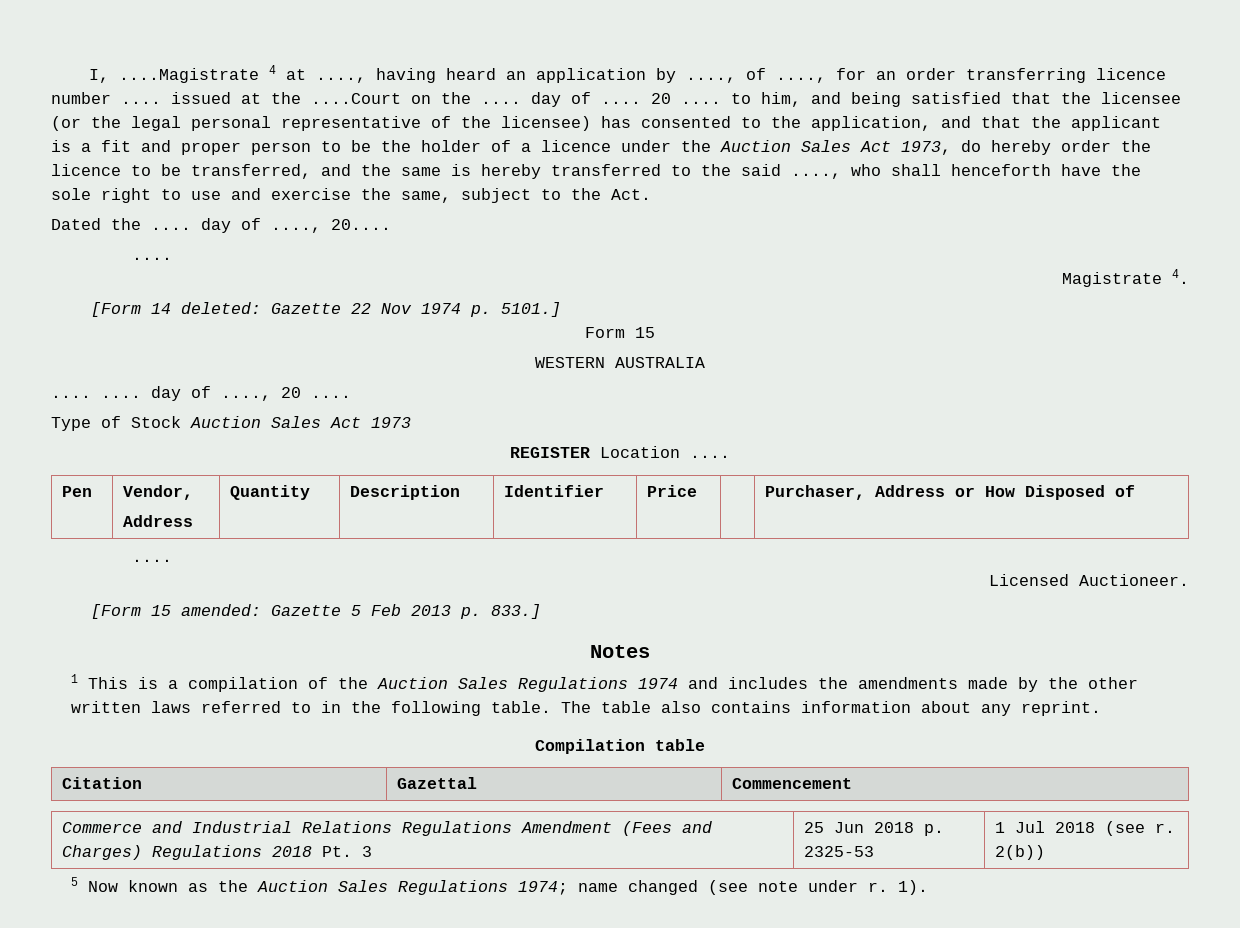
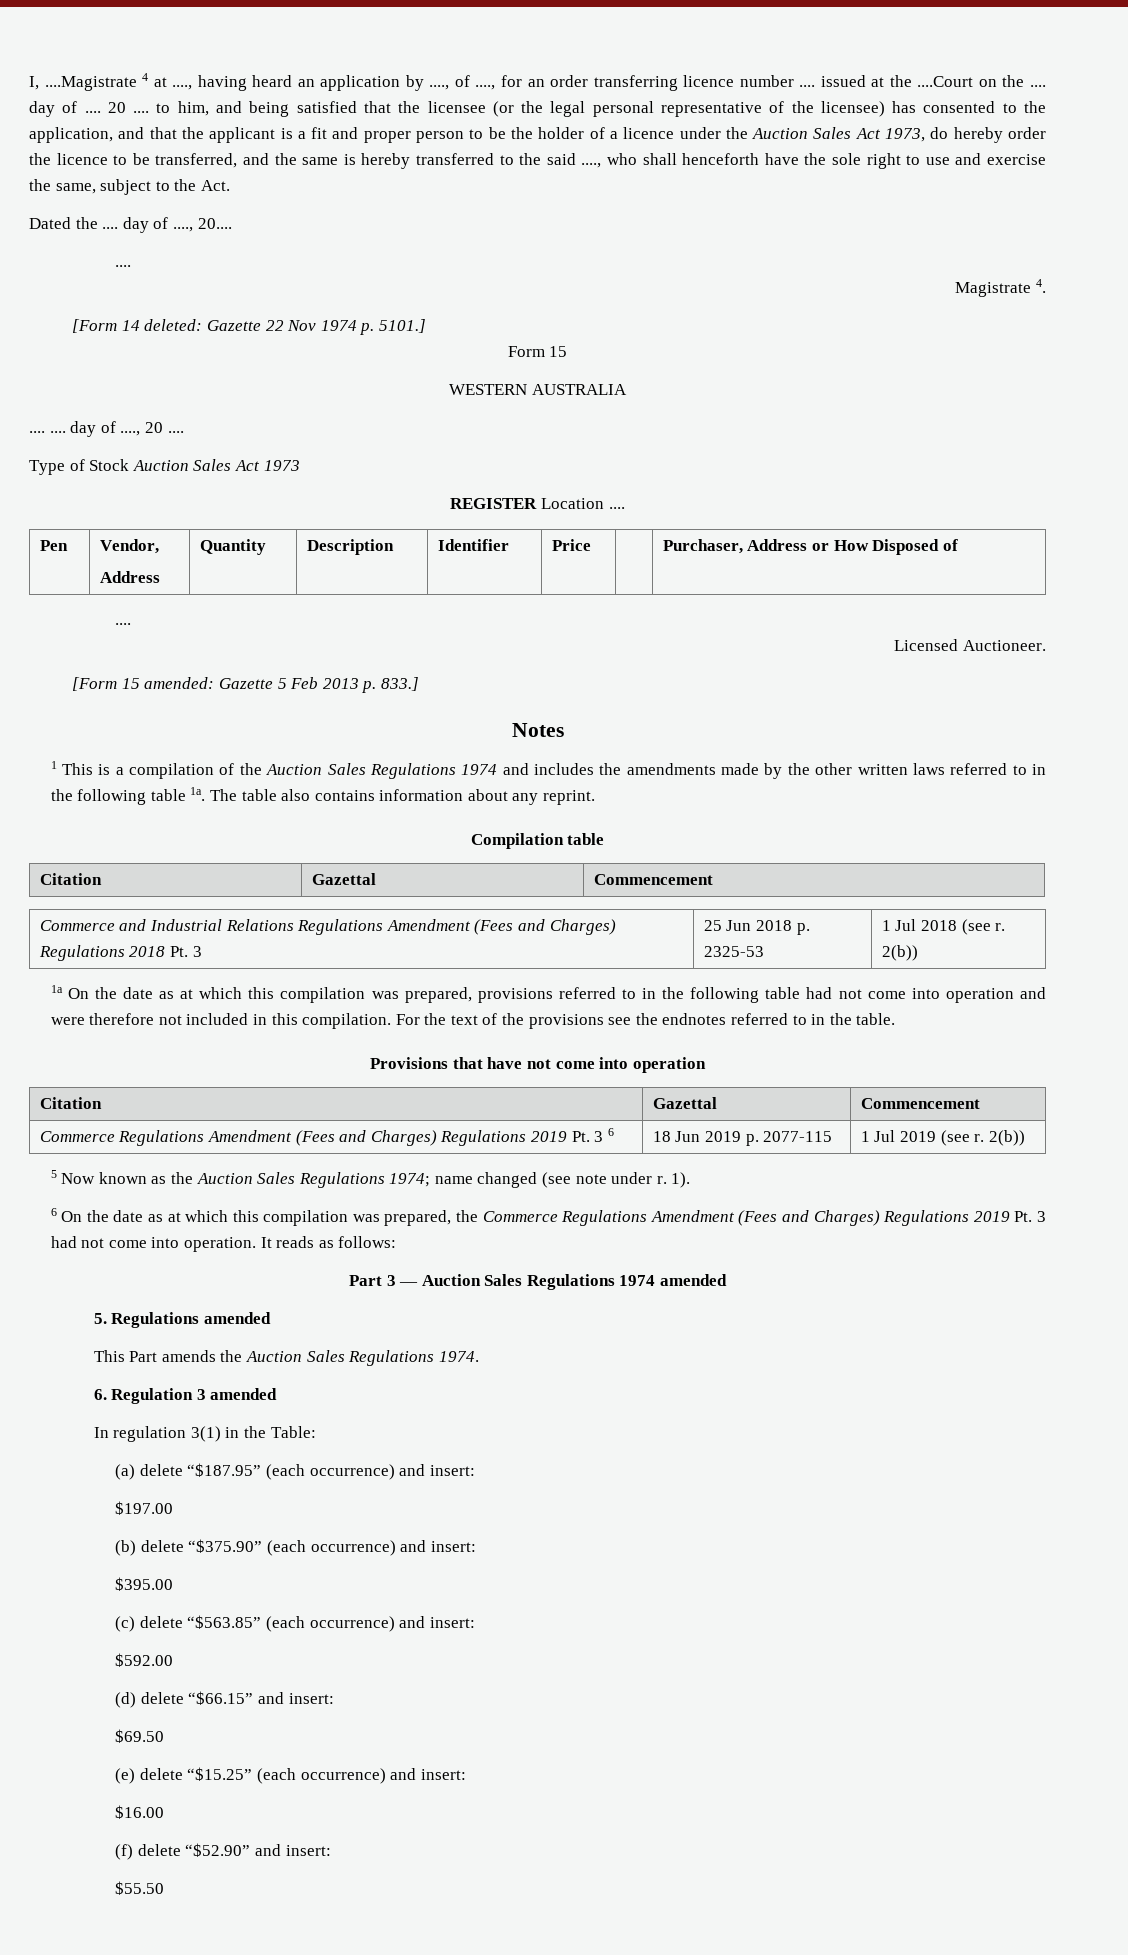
- 1 This is a compilation of the Auction Sales Regulations 1974 and includes the amendments made by the other written laws referred to in the following table.
+ 1 This is a compilation of the Auction Sales Regulations 1974 and includes the amendments made by the other written laws referred to in the following table 1a.
+ 1a On the date as at which this compilation was prepared, provisions referred to in the following table had not come into operation and were therefore not included in this compilation. For the text of the provisions see the endnotes referred to in the table.
+ Provisions that have not come into operation
+ Citation | Gazettal | Commencement
+ Commerce Regulations Amendment (Fees and Charges) Regulations 2019 Pt. 3 6 | 18 Jun 2019 p. 2077-115 | 1 Jul 2019 (see r. 2(b))
+ 6 On the date as at which this compilation was prepared, the Commerce Regulations Amendment (Fees and Charges) Regulations 2019 Pt. 3 had not come into operation. It reads as follows:
+ Part 3 — Auction Sales Regulations 1974 amended
+ 5. Regulations amended
+ This Part amends the Auction Sales Regulations 1974.
+ 6. Regulation 3 amended
+ In regulation 3(1) in the Table:
+ (a) delete “$187.95” (each occurrence) and insert:
+ $197.00
+ (b) delete “$375.90” (each occurrence) and insert:
+ $395.00
+ (c) delete “$563.85” (each occurrence) and insert:
+ $592.00
+ (d) delete “$66.15” and insert:
+ $69.50
+ (e) delete “$15.25” (each occurrence) and insert:
+ $16.00
+ (f) delete “$52.90” and insert:
+ $55.50

